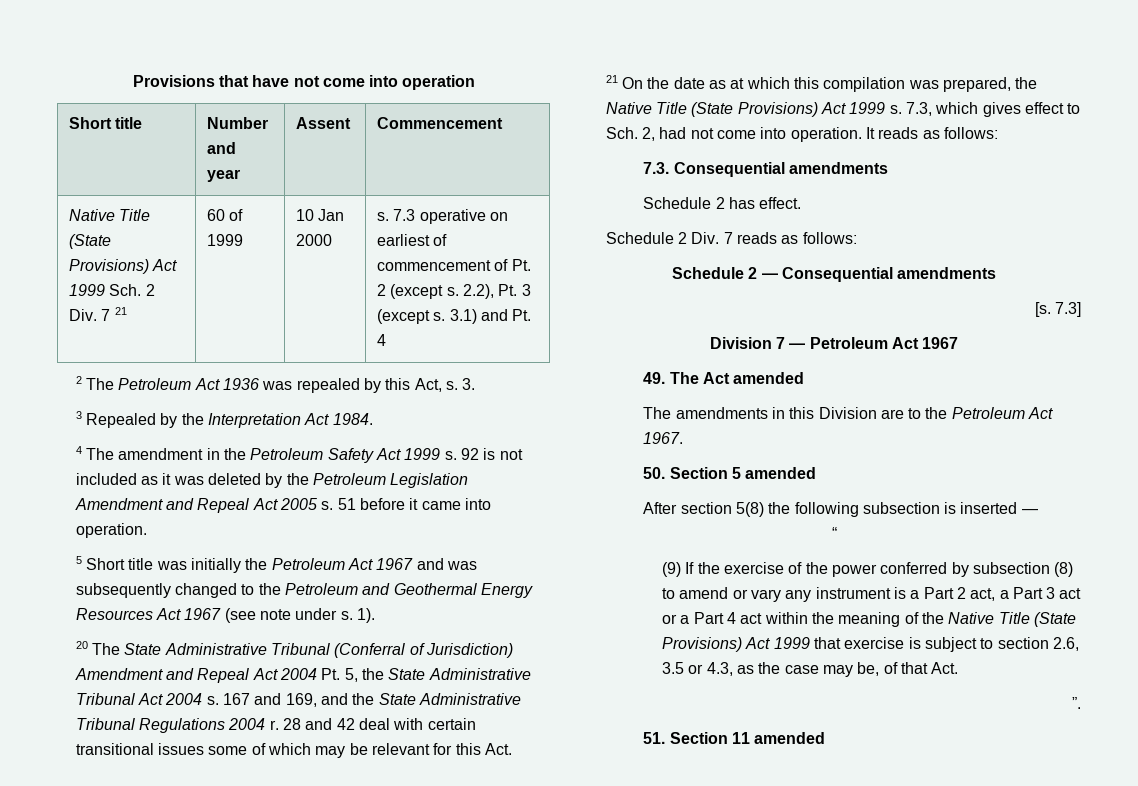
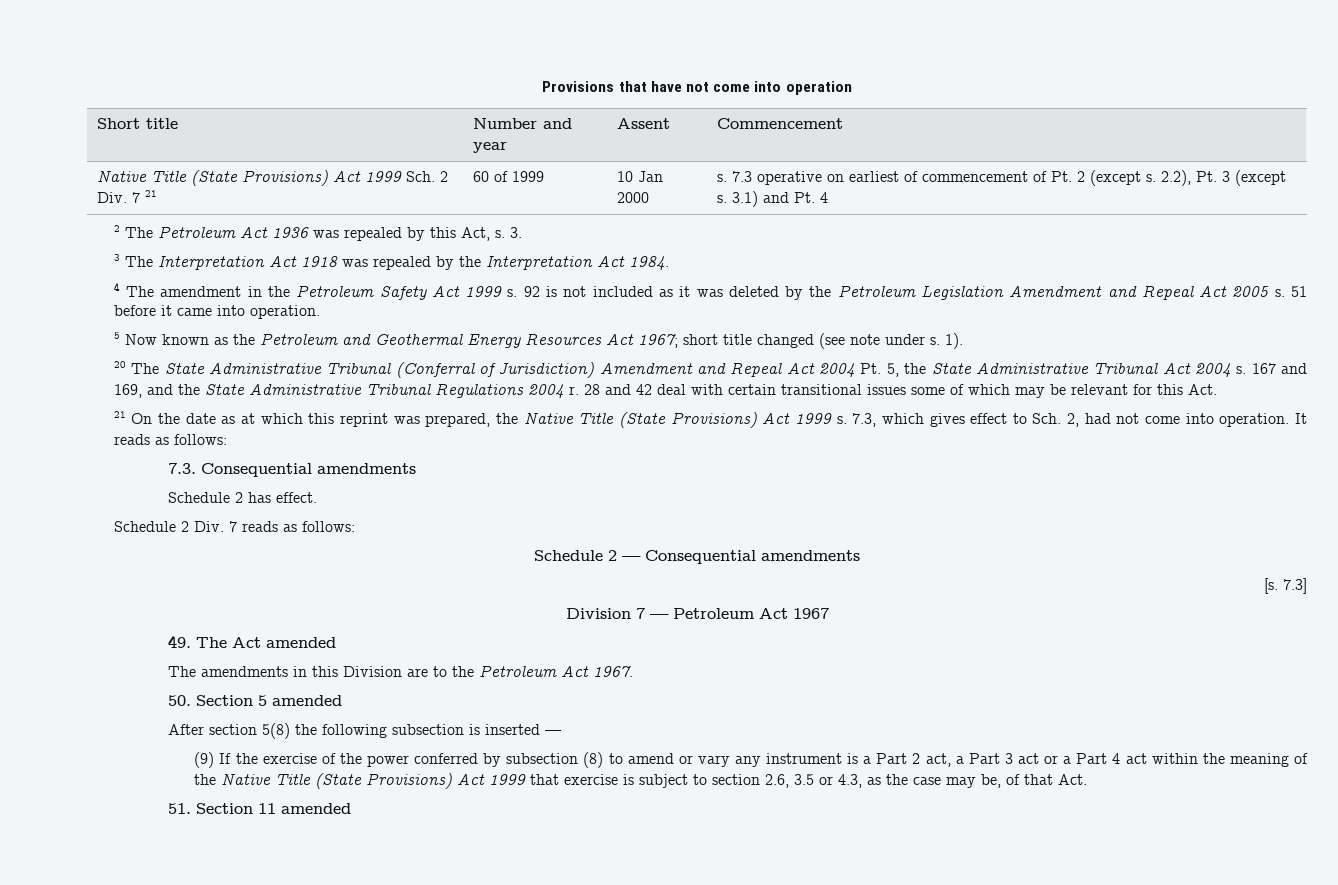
- 3 Repealed by the Interpretation Act 1984.
+ 3 The Interpretation Act 1918 was repealed by the Interpretation Act 1984.
- 5 Short title was initially the Petroleum Act 1967 and was subsequently changed to the Petroleum and Geothermal Energy Resources Act 1967 (see note under s.
+ 5 Now known as the Petroleum and Geothermal Energy Resources Act 1967; short title changed (see note under s.
- 21 On the date as at which this compilation was prepared, the Native Title (State Provisions) Act 1999 s.
+ 21 On the date as at which this reprint was prepared, the Native Title (State Provisions) Act 1999 s.
- “
- ”.

